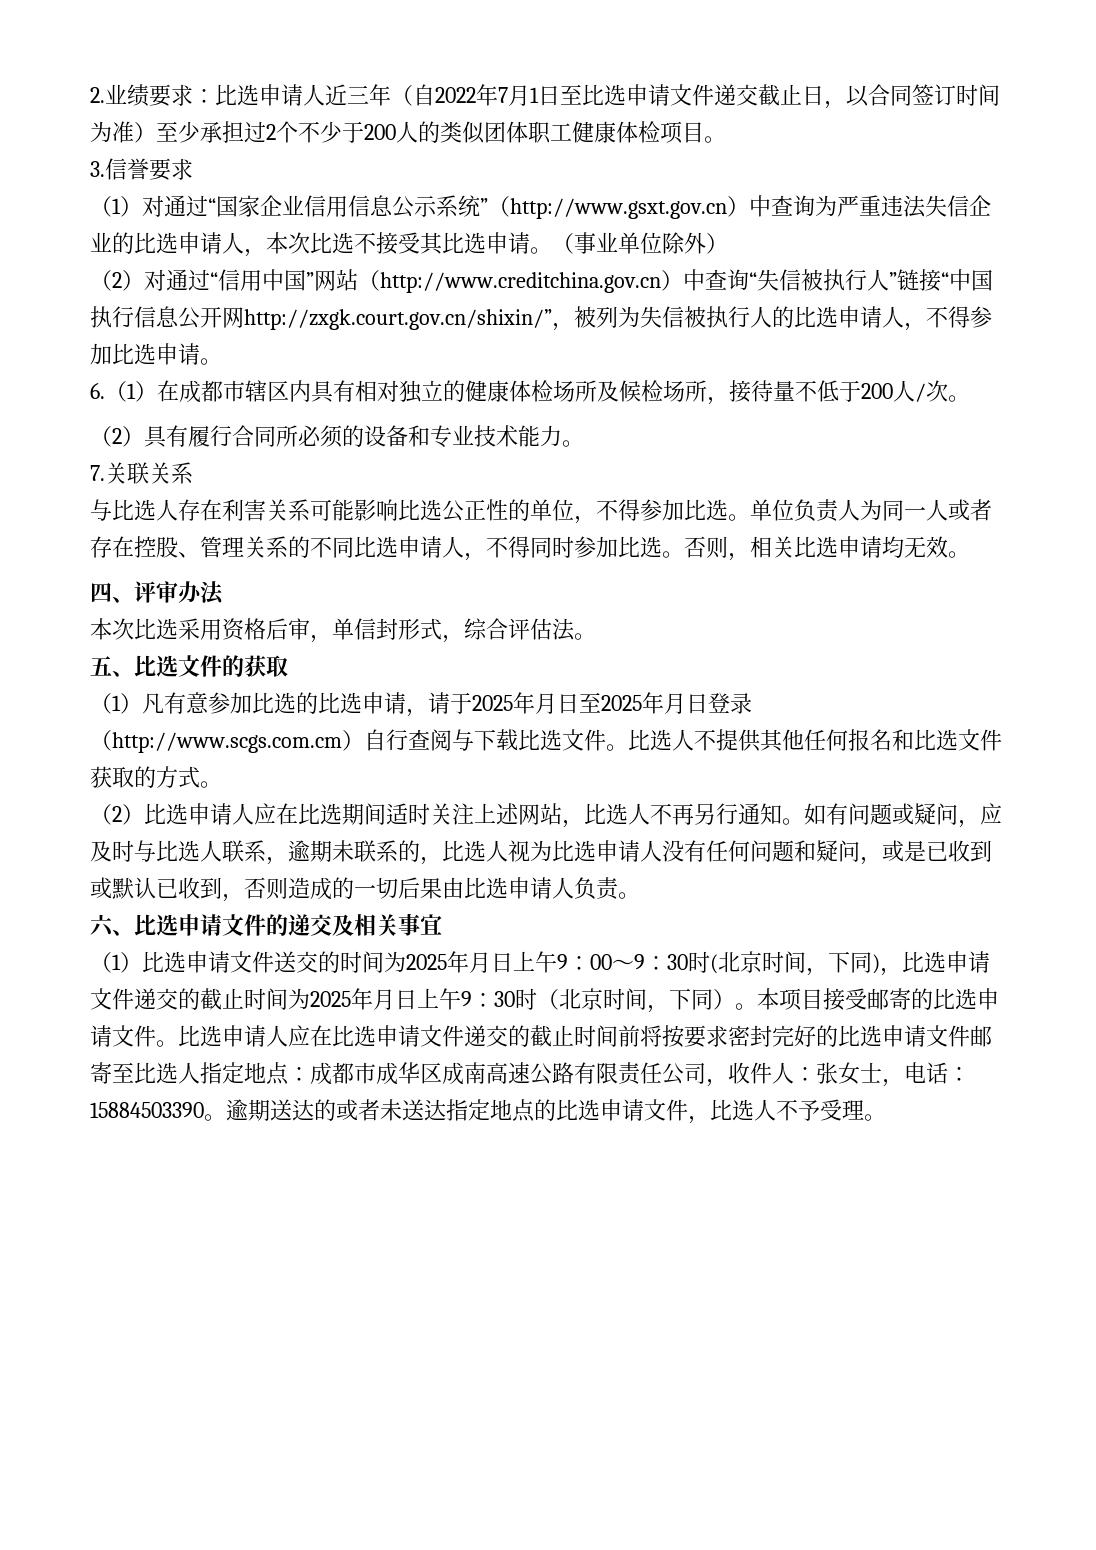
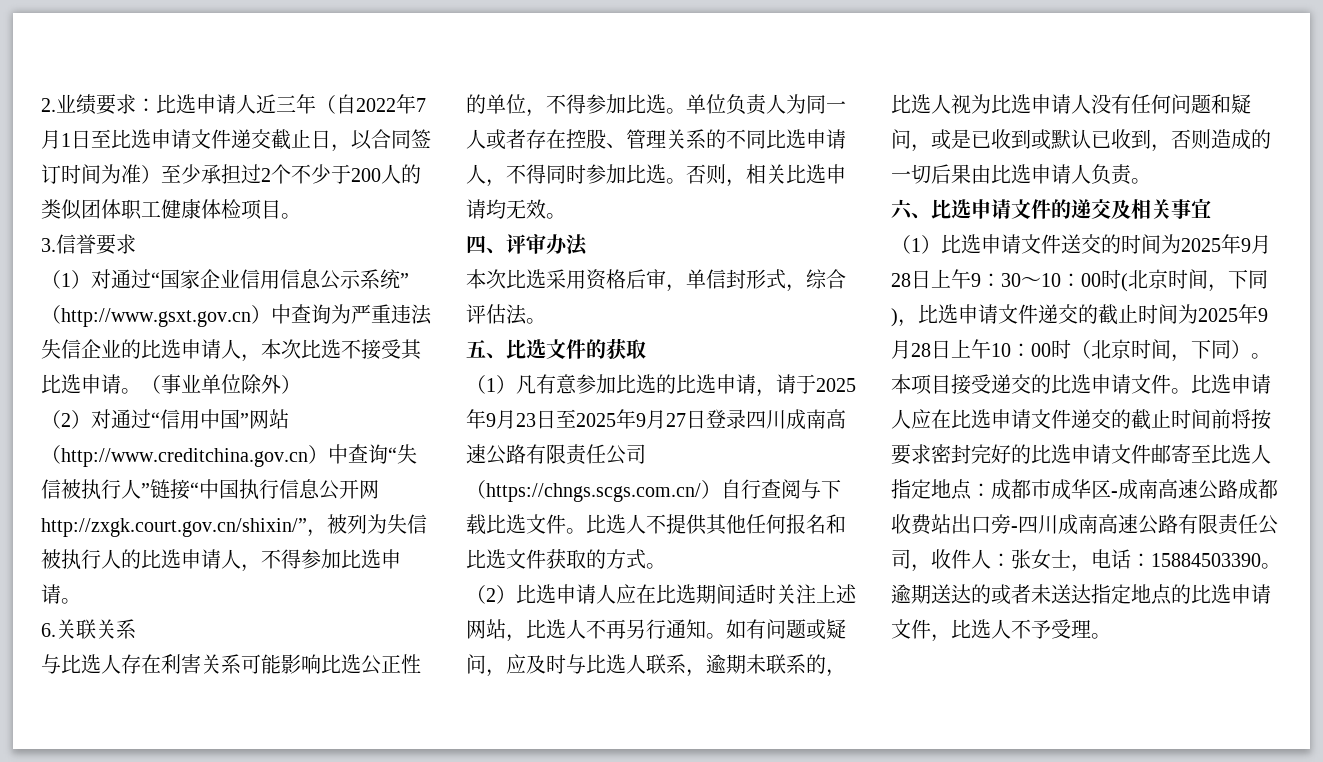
- 6.（1）在成都市辖区内具有相对独立的健康体检场所及候检场所，接待量不低于200人/次。
- （2）具有履行合同所必须的设备和专业技术能力。
- 7.关联关系
+ 6.关联关系
- （1）凡有意参加比选的比选申请，请于2025年月日至2025年月日登录（http://www.scgs.com.cm）自行查阅与下载比选文件。
+ （1）凡有意参加比选的比选申请，请于2025年9月23日至2025年9月27日登录四川成南高速公路有限责任公司（https://chngs.scgs.com.cn/）自行查阅与下载比选文件。
- （1）比选申请文件送交的时间为2025年月日上午9：00～9：30时(北京时间，下同)，比选申请文件递交的截止时间为2025年月日上午9：30时（北京时间，下同）。
+ （1）比选申请文件送交的时间为2025年9月28日上午9：30～10：00时(北京时间，下同)，比选申请文件递交的截止时间为2025年9月28日上午10：00时（北京时间，下同）。
- 本项目接受邮寄的比选申请文件。
+ 本项目接受递交的比选申请文件。
- 比选申请人应在比选申请文件递交的截止时间前将按要求密封完好的比选申请文件邮寄至比选人指定地点：成都市成华区成南高速公路有限责任公司，收件人：张女士，电话：15884503390。
+ 比选申请人应在比选申请文件递交的截止时间前将按要求密封完好的比选申请文件邮寄至比选人指定地点：成都市成华区-成南高速公路成都收费站出口旁-四川成南高速公路有限责任公司，收件人：张女士，电话：15884503390。

